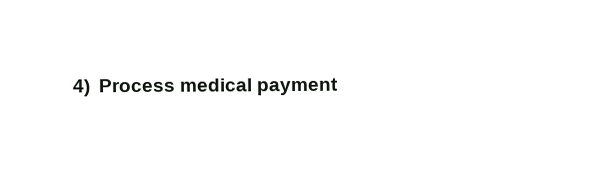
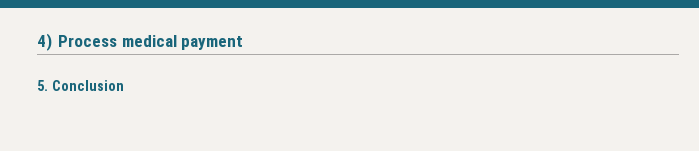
+ 5. Conclusion

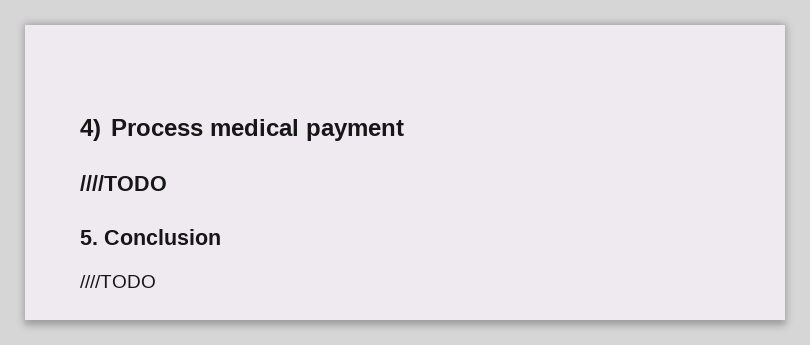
  4) Process medical payment
+ ////TODO
  5. Conclusion
+ ////TODO

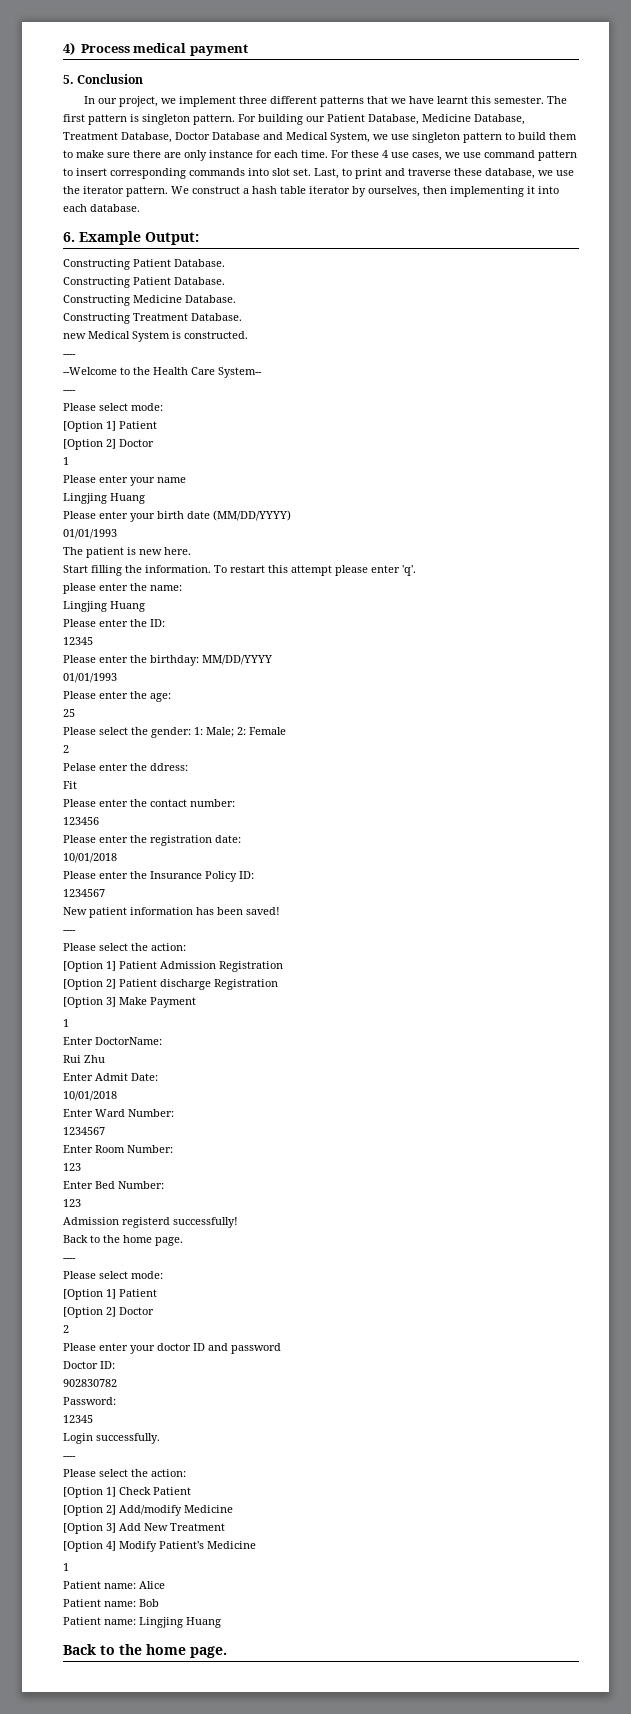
  4) Process medical payment
- ////TODO
  5. Conclusion
- ////TODO
+ In our project, we implement three different patterns that we have learnt this semester. The first pattern is singleton pattern. For building our Patient Database, Medicine Database, Treatment Database, Doctor Database and Medical System, we use singleton pattern to build them to make sure there are only instance for each time. For these 4 use cases, we use command pattern to insert corresponding commands into slot set. Last, to print and traverse these database, we use the iterator pattern. We construct a hash table iterator by ourselves, then implementing it into each database.
+ 6. Example Output:
+ Constructing Patient Database.
+ Constructing Patient Database.
+ Constructing Medicine Database.
+ Constructing Treatment Database.
+ new Medical System is constructed.
+ ----
+ --Welcome to the Health Care System--
+ ----
+ Please select mode:
+ [Option 1] Patient
+ [Option 2] Doctor
+ 1
+ Please enter your name
+ Lingjing Huang
+ Please enter your birth date (MM/DD/YYYY)
+ 01/01/1993
+ The patient is new here.
+ Start filling the information. To restart this attempt please enter 'q'.
+ please enter the name:
+ Lingjing Huang
+ Please enter the ID:
+ 12345
+ Please enter the birthday: MM/DD/YYYY
+ 01/01/1993
+ Please enter the age:
+ 25
+ Please select the gender: 1: Male; 2: Female
+ 2
+ Pelase enter the ddress:
+ Fit
+ Please enter the contact number:
+ 123456
+ Please enter the registration date:
+ 10/01/2018
+ Please enter the Insurance Policy ID:
+ 1234567
+ New patient information has been saved!
+ ----
+ Please select the action:
+ [Option 1] Patient Admission Registration
+ [Option 2] Patient discharge Registration
+ [Option 3] Make Payment
+ 1
+ Enter DoctorName:
+ Rui Zhu
+ Enter Admit Date:
+ 10/01/2018
+ Enter Ward Number:
+ 1234567
+ Enter Room Number:
+ 123
+ Enter Bed Number:
+ 123
+ Admission registerd successfully!
+ Back to the home page.
+ ----
+ Please select mode:
+ [Option 1] Patient
+ [Option 2] Doctor
+ 2
+ Please enter your doctor ID and password
+ Doctor ID:
+ 902830782
+ Password:
+ 12345
+ Login successfully.
+ ----
+ Please select the action:
+ [Option 1] Check Patient
+ [Option 2] Add/modify Medicine
+ [Option 3] Add New Treatment
+ [Option 4] Modify Patient's Medicine
+ 1
+ Patient name: Alice
+ Patient name: Bob
+ Patient name: Lingjing Huang
+ Back to the home page.

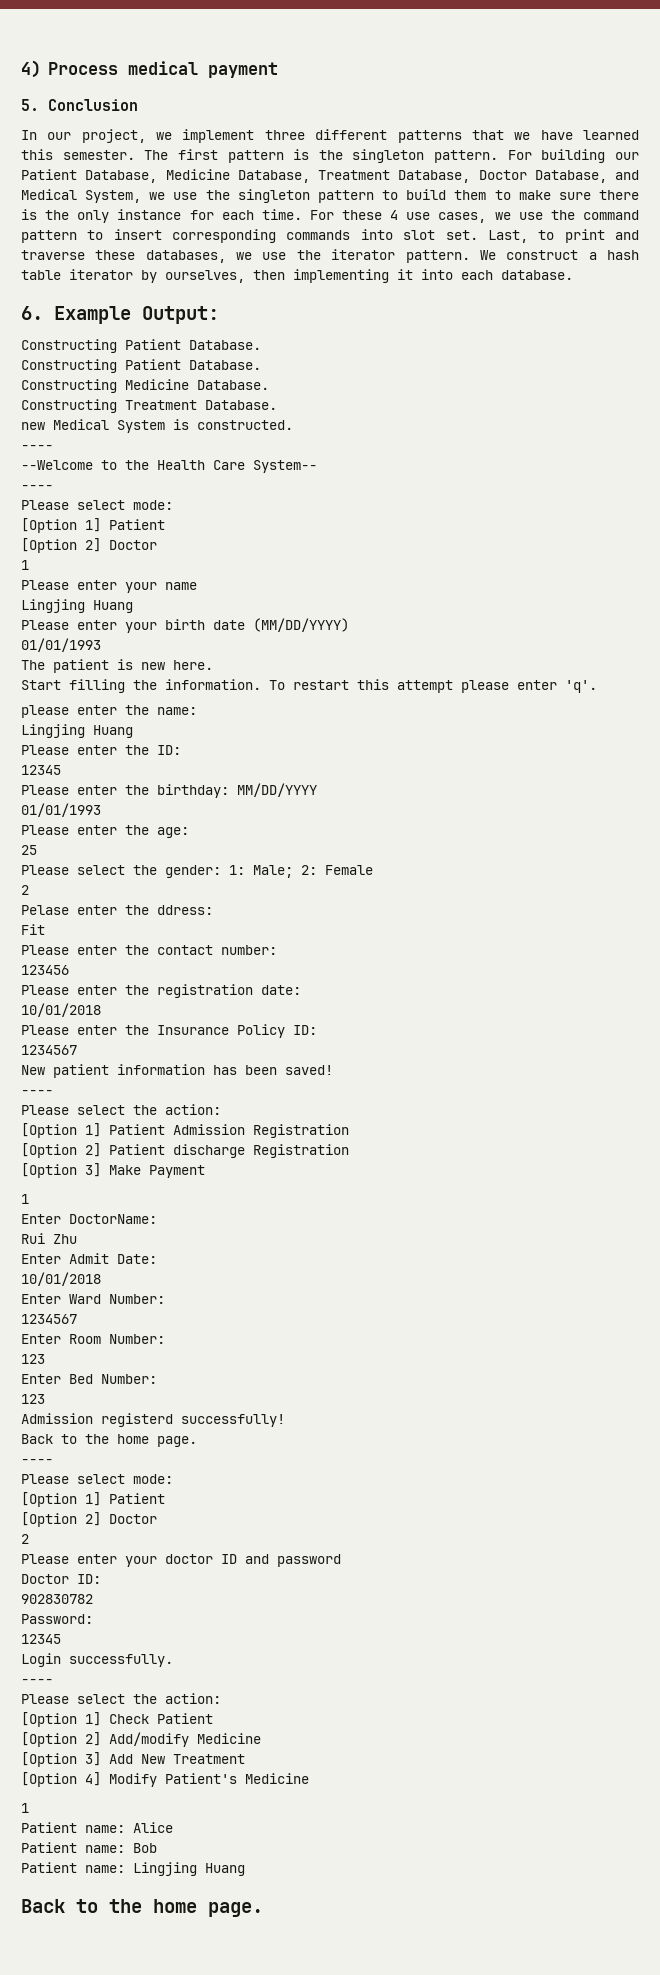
- In our project, we implement three different patterns that we have learnt this semester.
+ In our project, we implement three different patterns that we have learned this semester.
- The first pattern is singleton pattern.
+ The first pattern is the singleton pattern.
- For building our Patient Database, Medicine Database, Treatment Database, Doctor Database and Medical System, we use singleton pattern to build them to make sure there are only instance for each time.
+ For building our Patient Database, Medicine Database, Treatment Database, Doctor Database, and Medical System, we use the singleton pattern to build them to make sure there is the only instance for each time.
- For these 4 use cases, we use command pattern to insert corresponding commands into slot set.
+ For these 4 use cases, we use the command pattern to insert corresponding commands into slot set.
- Last, to print and traverse these database, we use the iterator pattern.
+ Last, to print and traverse these databases, we use the iterator pattern.

